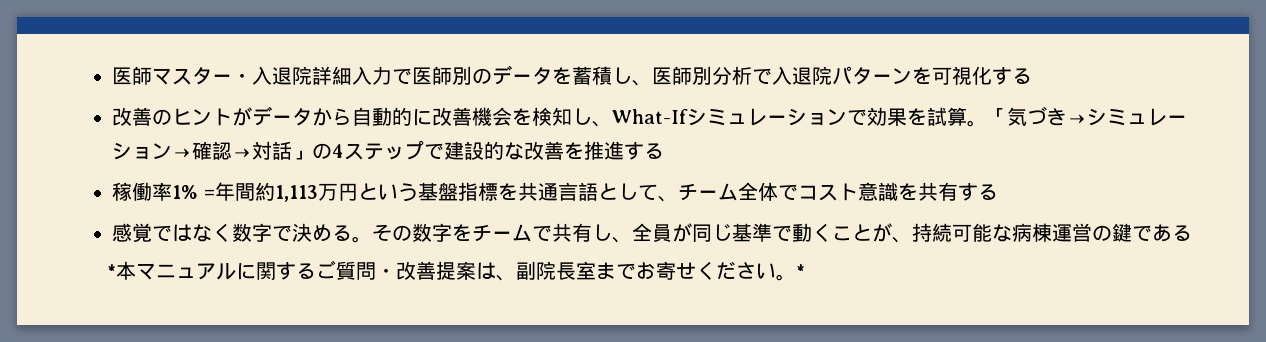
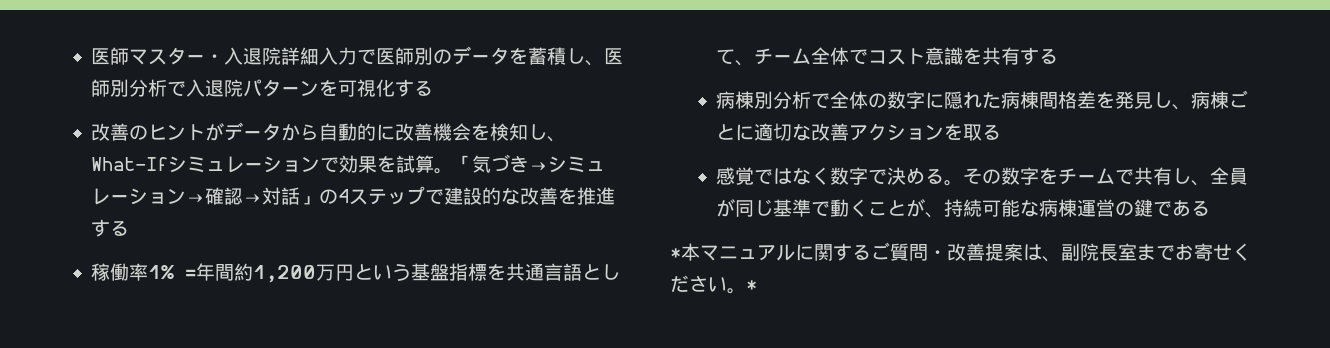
- 稼働率1% =年間約1,113万円という基盤指標を共通言語として、チーム全体でコスト意識を共有する
+ 稼働率1% =年間約1,200万円という基盤指標を共通言語として、チーム全体でコスト意識を共有する
+ 病棟別分析で全体の数字に隠れた病棟間格差を発見し、病棟ごとに適切な改善アクションを取る

